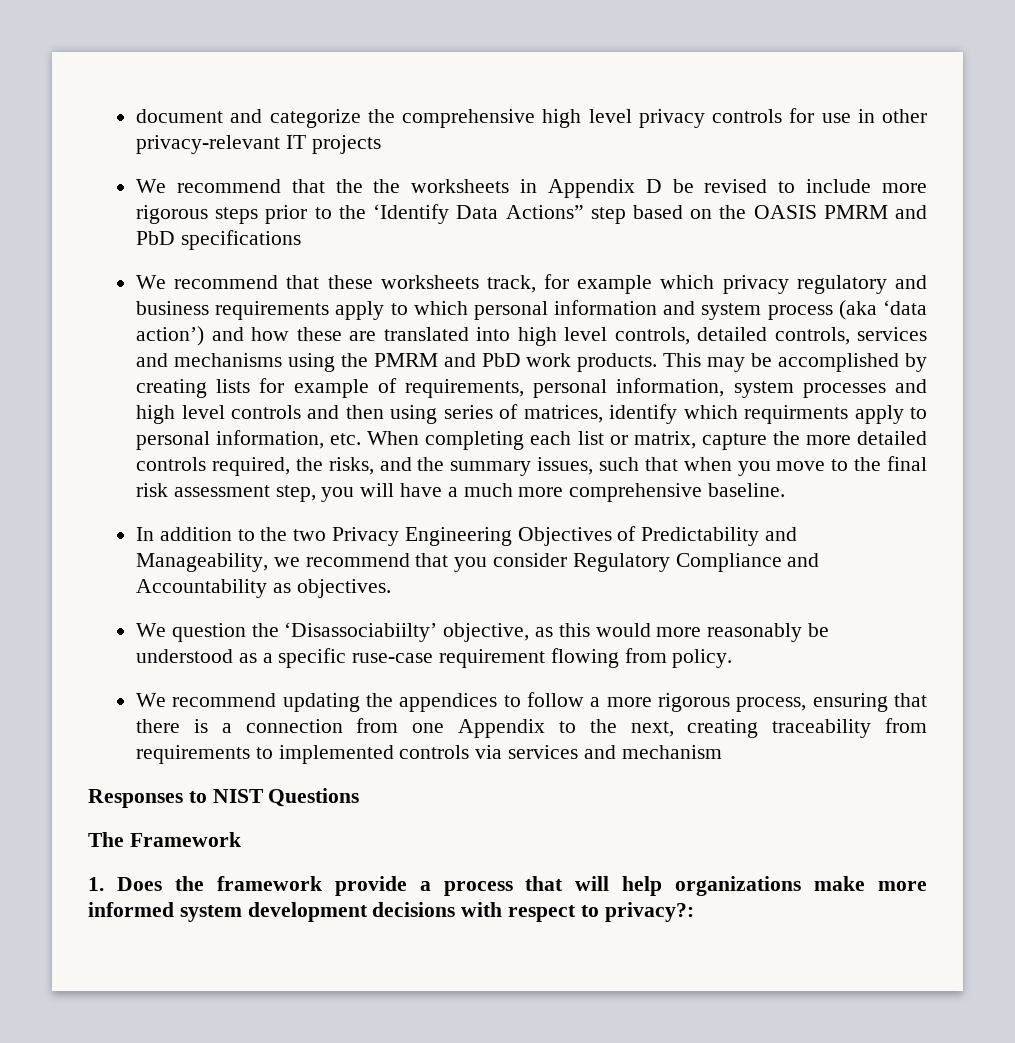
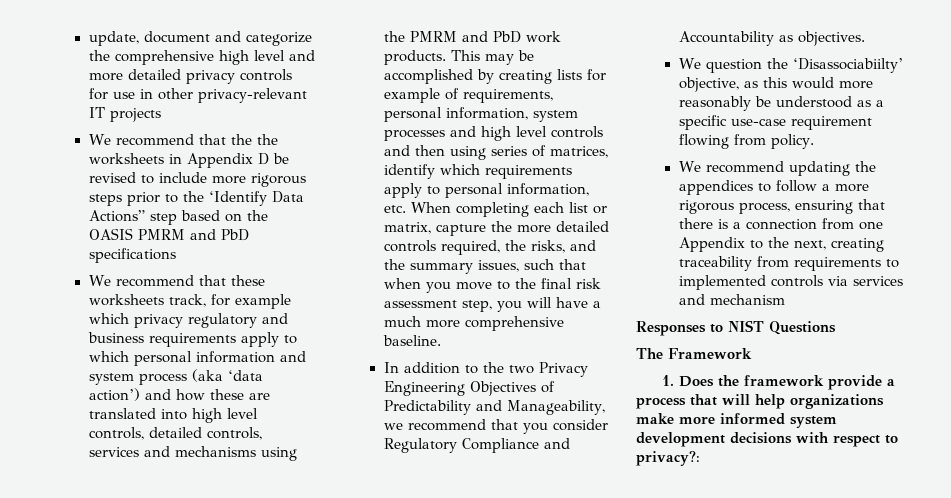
- document and categorize the comprehensive high level privacy controls for use in other privacy-relevant IT projects
+ update, document and categorize the comprehensive high level and more detailed privacy controls for use in other privacy-relevant IT projects
- This may be accomplished by creating lists for example of requirements, personal information, system processes and high level controls and then using series of matrices, identify which requirments apply to personal information, etc. When completing each list or matrix, capture the more detailed controls required, the risks, and the summary issues, such that when you move to the final risk assessment step, you will have a much more comprehensive baseline.
+ This may be accomplished by creating lists for example of requirements, personal information, system processes and high level controls and then using series of matrices, identify which requirements apply to personal information, etc. When completing each list or matrix, capture the more detailed controls required, the risks, and the summary issues, such that when you move to the final risk assessment step, you will have a much more comprehensive baseline.
- We question the ‘Disassociabiilty’ objective, as this would more reasonably be understood as a specific ruse-case requirement flowing from policy.
+ We question the ‘Disassociabiilty’ objective, as this would more reasonably be understood as a specific use-case requirement flowing from policy.

